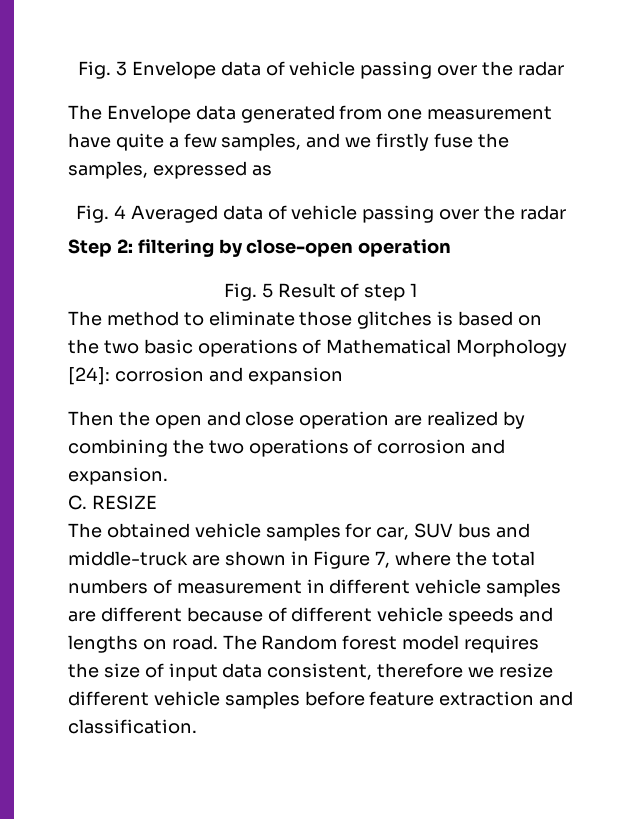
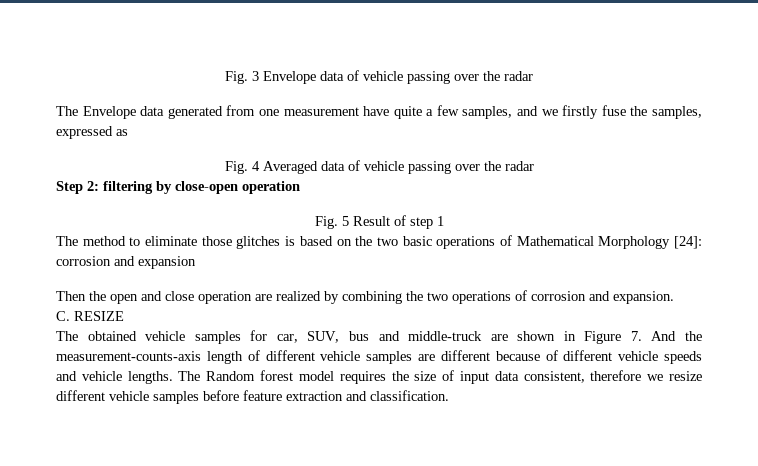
- The obtained vehicle samples for car, SUV bus and middle-truck are shown in Figure 7, where the total numbers of measurement in different vehicle samples are different because of different vehicle speeds and lengths on road.
+ The obtained vehicle samples for car, SUV, bus and middle-truck are shown in Figure 7. And the measurement-counts-axis length of different vehicle samples are different because of different vehicle speeds and vehicle lengths.

